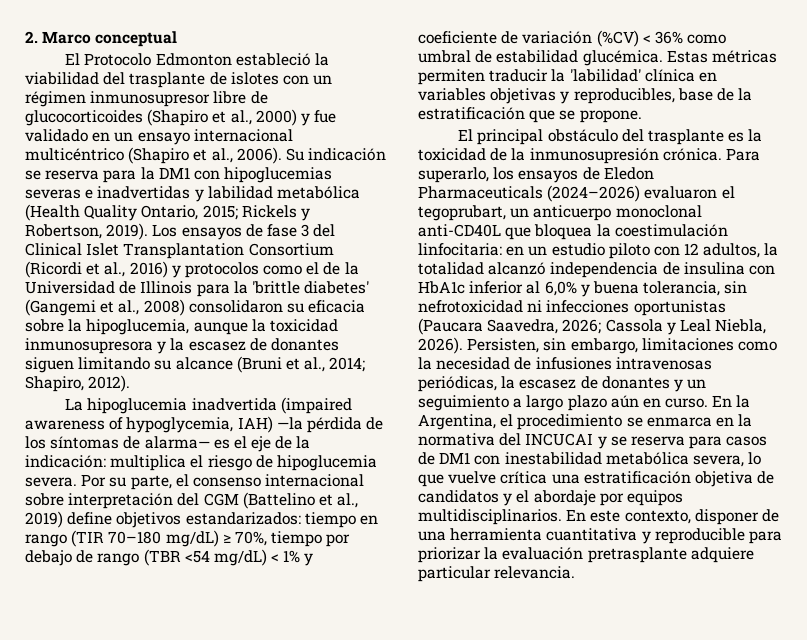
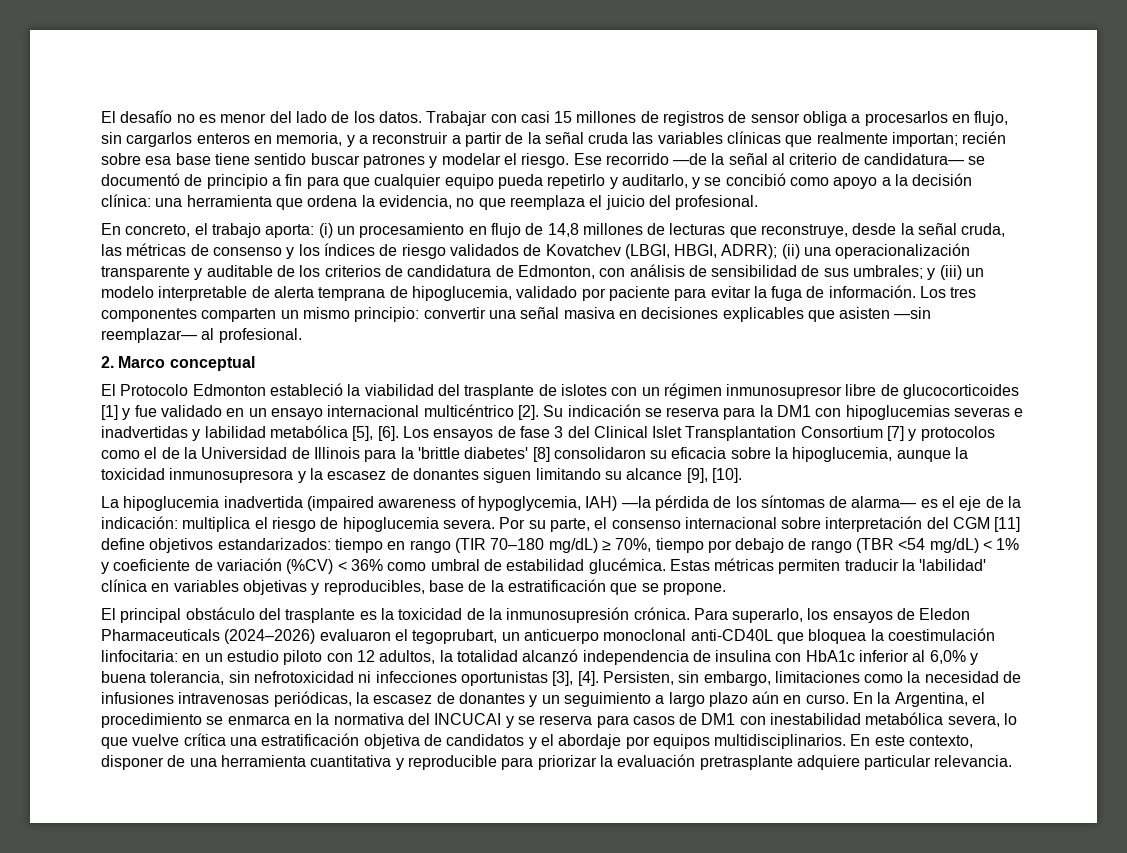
+ El desafío no es menor del lado de los datos. Trabajar con casi 15 millones de registros de sensor obliga a procesarlos en flujo, sin cargarlos enteros en memoria, y a reconstruir a partir de la señal cruda las variables clínicas que realmente importan; recién sobre esa base tiene sentido buscar patrones y modelar el riesgo. Ese recorrido —de la señal al criterio de candidatura— se documentó de principio a fin para que cualquier equipo pueda repetirlo y auditarlo, y se concibió como apoyo a la decisión clínica: una herramienta que ordena la evidencia, no que reemplaza el juicio del profesional.
+ En concreto, el trabajo aporta: (i) un procesamiento en flujo de 14,8 millones de lecturas que reconstruye, desde la señal cruda, las métricas de consenso y los índices de riesgo validados de Kovatchev (LBGI, HBGI, ADRR); (ii) una operacionalización transparente y auditable de los criterios de candidatura de Edmonton, con análisis de sensibilidad de sus umbrales; y (iii) un modelo interpretable de alerta temprana de hipoglucemia, validado por paciente para evitar la fuga de información. Los tres componentes comparten un mismo principio: convertir una señal masiva en decisiones explicables que asisten —sin reemplazar— al profesional.
- El Protocolo Edmonton estableció la viabilidad del trasplante de islotes con un régimen inmunosupresor libre de glucocorticoides (Shapiro et al., 2000) y fue validado en un ensayo internacional multicéntrico (Shapiro et al., 2006).
+ El Protocolo Edmonton estableció la viabilidad del trasplante de islotes con un régimen inmunosupresor libre de glucocorticoides [1] y fue validado en un ensayo internacional multicéntrico [2].
- Su indicación se reserva para la DM1 con hipoglucemias severas e inadvertidas y labilidad metabólica (Health Quality Ontario, 2015; Rickels y Robertson, 2019).
+ Su indicación se reserva para la DM1 con hipoglucemias severas e inadvertidas y labilidad metabólica [5], [6].
- Los ensayos de fase 3 del Clinical Islet Transplantation Consortium (Ricordi et al., 2016) y protocolos como el de la Universidad de Illinois para la 'brittle diabetes' (Gangemi et al., 2008) consolidaron su eficacia sobre la hipoglucemia, aunque la toxicidad inmunosupresora y la escasez de donantes siguen limitando su alcance (Bruni et al., 2014; Shapiro, 2012).
+ Los ensayos de fase 3 del Clinical Islet Transplantation Consortium [7] y protocolos como el de la Universidad de Illinois para la 'brittle diabetes' [8] consolidaron su eficacia sobre la hipoglucemia, aunque la toxicidad inmunosupresora y la escasez de donantes siguen limitando su alcance [9], [10].
- Por su parte, el consenso internacional sobre interpretación del CGM (Battelino et al., 2019) define objetivos estandarizados: tiempo en rango (TIR 70–180 mg/dL) ≥ 70%, tiempo por debajo de rango (TBR <54 mg/dL) < 1% y coeficiente de variación (%CV) < 36% como umbral de estabilidad glucémica.
+ Por su parte, el consenso internacional sobre interpretación del CGM [11] define objetivos estandarizados: tiempo en rango (TIR 70–180 mg/dL) ≥ 70%, tiempo por debajo de rango (TBR <54 mg/dL) < 1% y coeficiente de variación (%CV) < 36% como umbral de estabilidad glucémica.
- Para superarlo, los ensayos de Eledon Pharmaceuticals (2024–2026) evaluaron el tegoprubart, un anticuerpo monoclonal anti-CD40L que bloquea la coestimulación linfocitaria: en un estudio piloto con 12 adultos, la totalidad alcanzó independencia de insulina con HbA1c inferior al 6,0% y buena tolerancia, sin nefrotoxicidad ni infecciones oportunistas (Paucara Saavedra, 2026; Cassola y Leal Niebla, 2026).
+ Para superarlo, los ensayos de Eledon Pharmaceuticals (2024–2026) evaluaron el tegoprubart, un anticuerpo monoclonal anti-CD40L que bloquea la coestimulación linfocitaria: en un estudio piloto con 12 adultos, la totalidad alcanzó independencia de insulina con HbA1c inferior al 6,0% y buena tolerancia, sin nefrotoxicidad ni infecciones oportunistas [3], [4].

